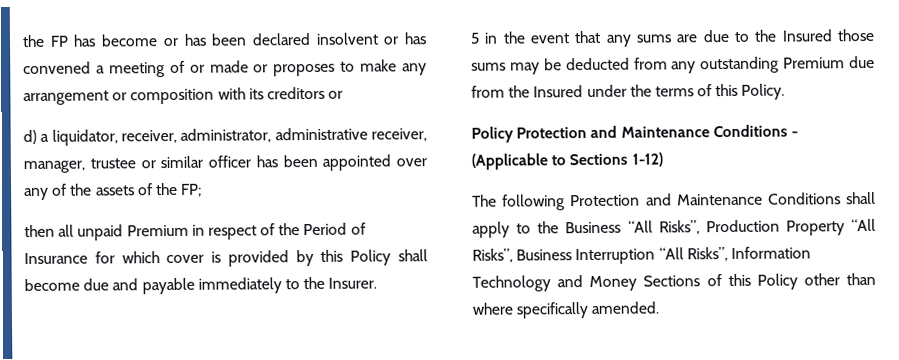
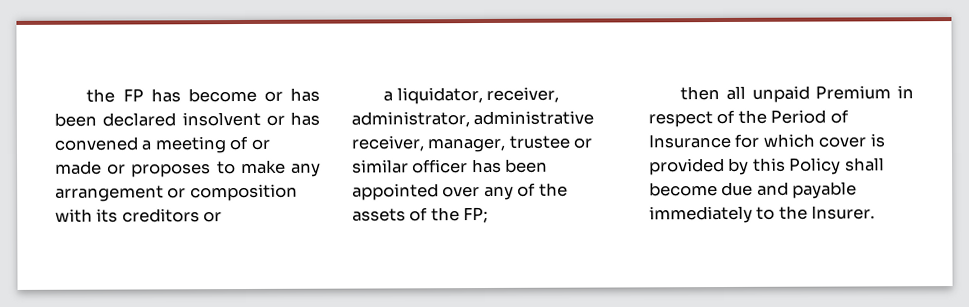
- d) a liquidator, receiver, administrator, administrative receiver, manager, trustee or similar officer has been appointed over any of the assets of the FP;
+ a liquidator, receiver, administrator, administrative receiver, manager, trustee or similar officer has been appointed over any of the assets of the FP;
- 5 in the event that any sums are due to the Insured those sums may be deducted from any outstanding Premium due from the Insured under the terms of this Policy.
- Policy Protection and Maintenance Conditions - (Applicable to Sections 1-12)
- The following Protection and Maintenance Conditions shall apply to the Business “All Risks”, Production Property “All Risks”, Business Interruption “All Risks”, Information Technology and Money Sections of this Policy other than where specifically amended.

